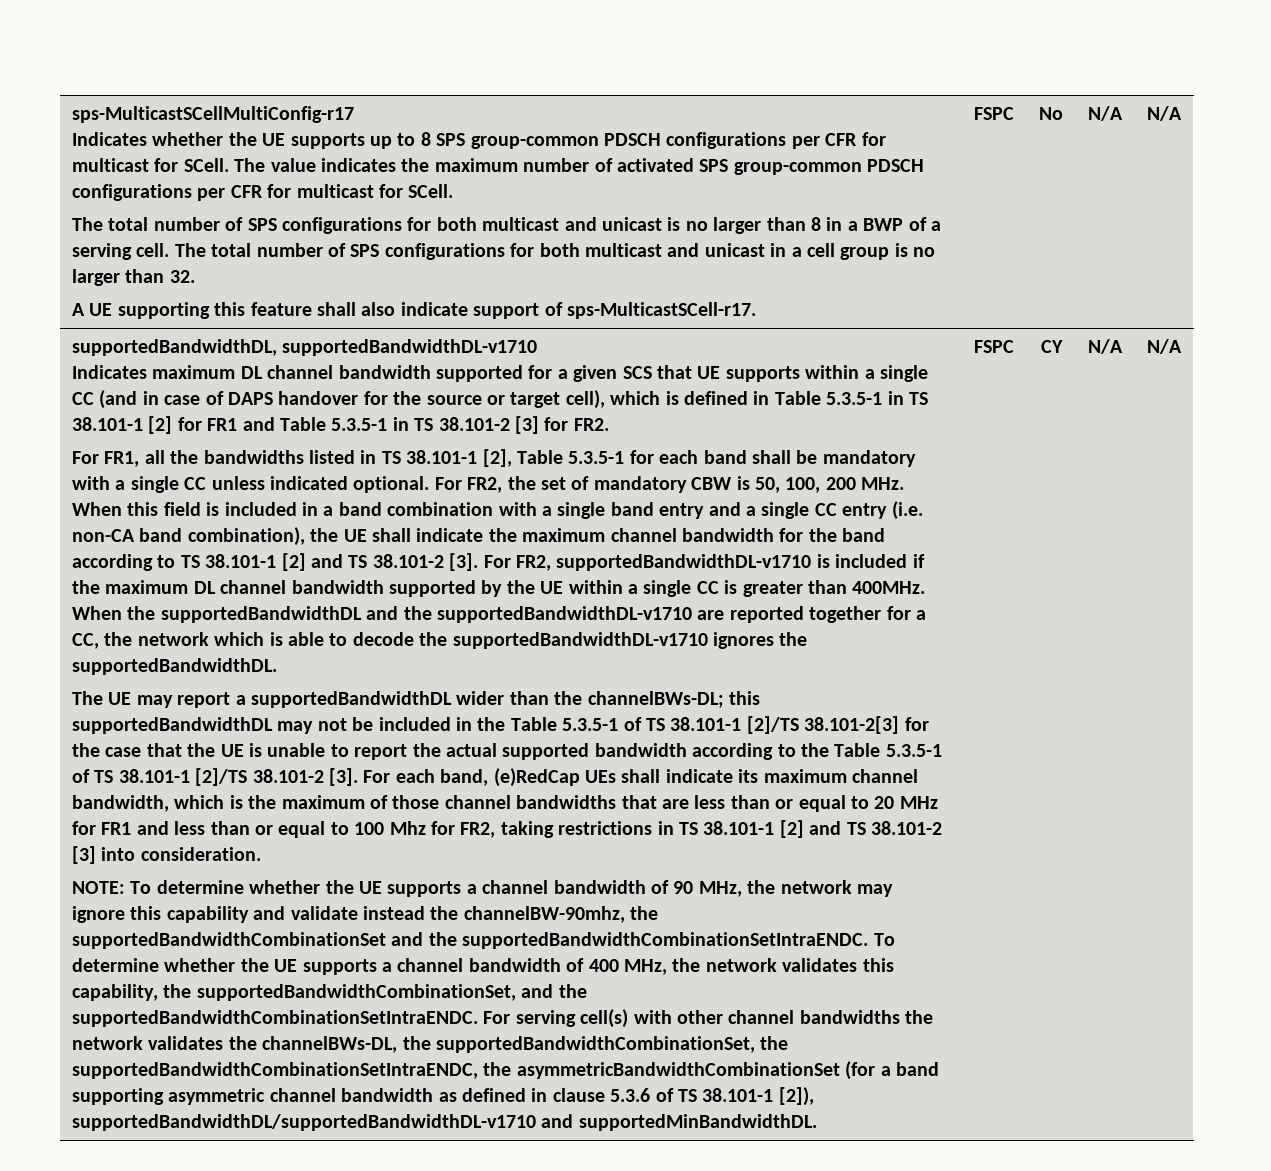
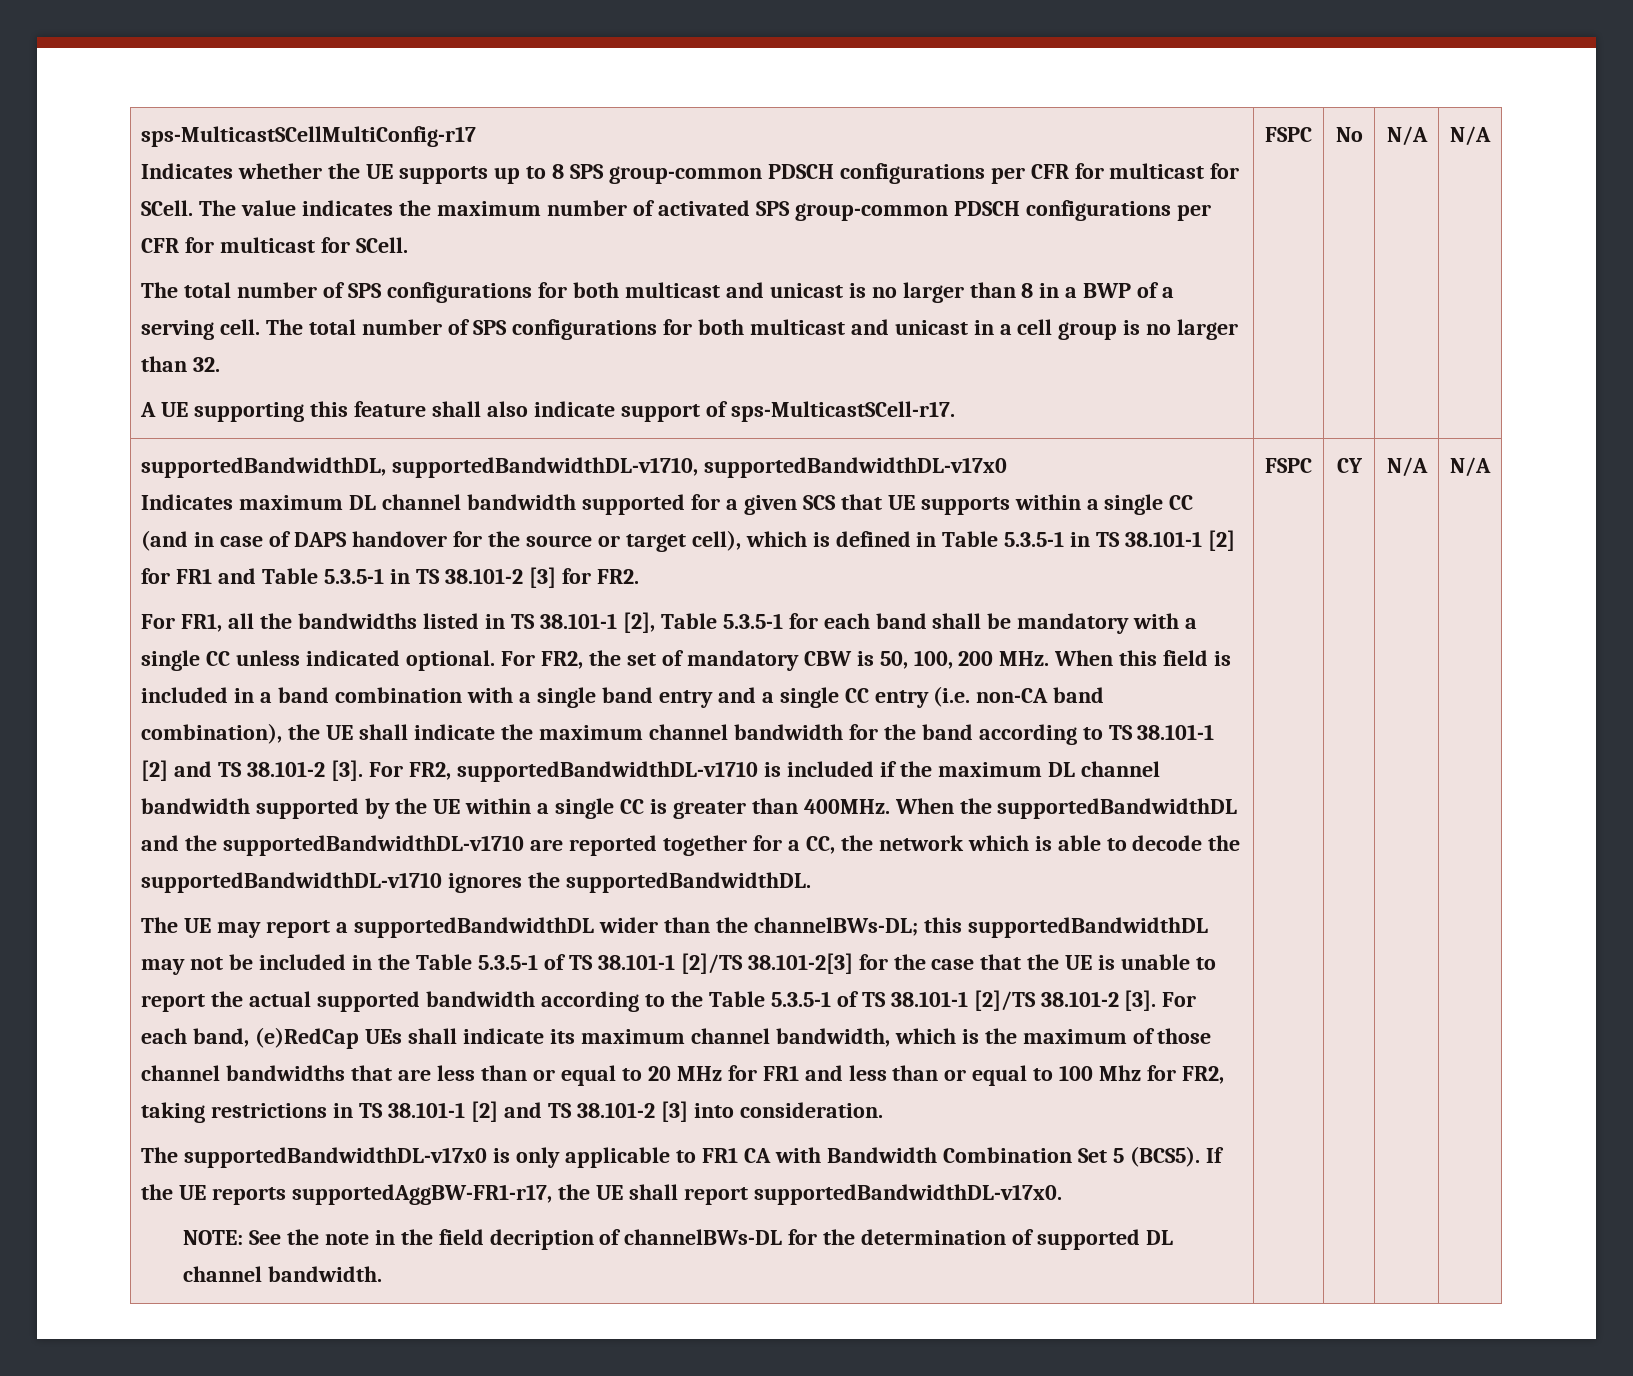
- supportedBandwidthDL, supportedBandwidthDL-v1710
+ supportedBandwidthDL, supportedBandwidthDL-v1710, supportedBandwidthDL-v17x0
- NOTE: To determine whether the UE supports a channel bandwidth of 90 MHz, the network may ignore this capability and validate instead the channelBW-90mhz, the supportedBandwidthCombinationSet and the supportedBandwidthCombinationSetIntraENDC. To determine whether the UE supports a channel bandwidth of 400 MHz, the network validates this capability, the supportedBandwidthCombinationSet, and the supportedBandwidthCombinationSetIntraENDC. For serving cell(s) with other channel bandwidths the network validates the channelBWs-DL, the supportedBandwidthCombinationSet, the supportedBandwidthCombinationSetIntraENDC, the asymmetricBandwidthCombinationSet (for a band supporting asymmetric channel bandwidth as defined in clause 5.3.6 of TS 38.101-1 [2]), supportedBandwidthDL/supportedBandwidthDL-v1710 and supportedMinBandwidthDL.
+ The supportedBandwidthDL-v17x0 is only applicable to FR1 CA with Bandwidth Combination Set 5 (BCS5). If the UE reports supportedAggBW-FR1-r17, the UE shall report supportedBandwidthDL-v17x0.
+ NOTE: See the note in the field decription of channelBWs-DL for the determination of supported DL channel bandwidth.

